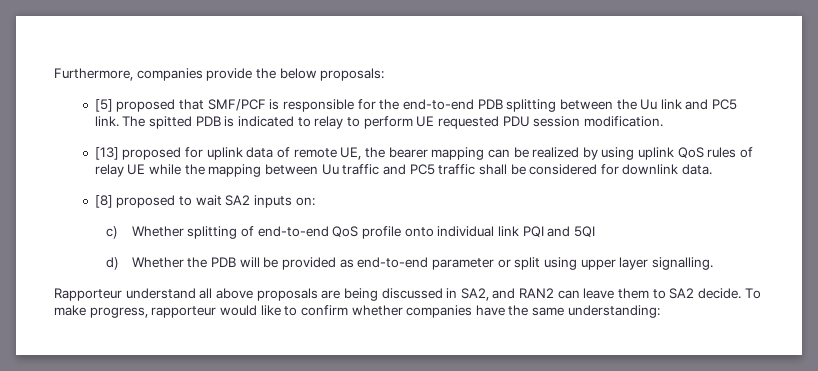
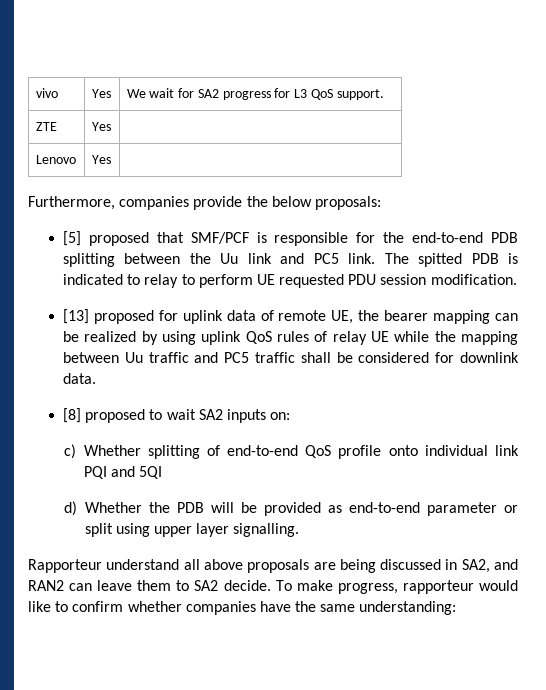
+ vivo | Yes | We wait for SA2 progress for L3 QoS support.
+ ZTE | Yes |
+ Lenovo | Yes |

